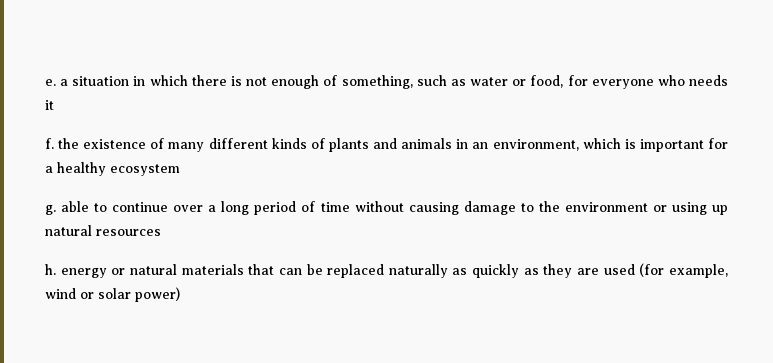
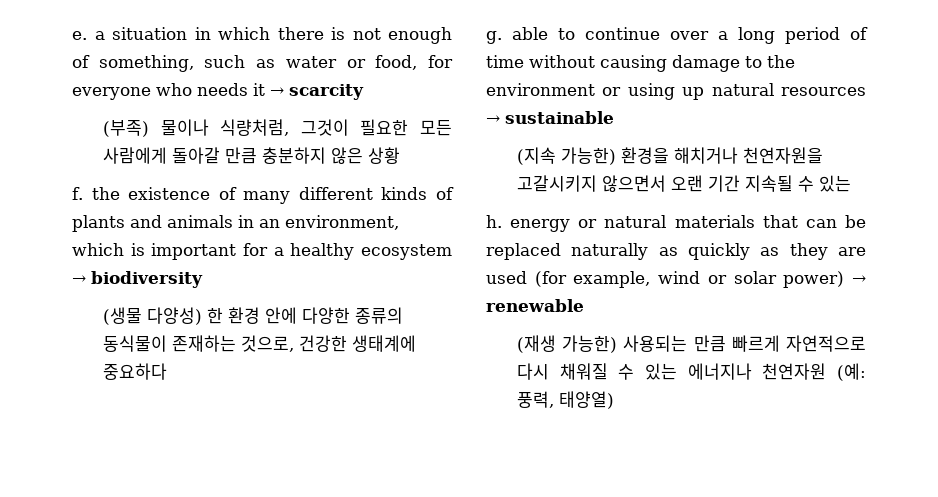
- e. a situation in which there is not enough of something, such as water or food, for everyone who needs it
+ e. a situation in which there is not enough of something, such as water or food, for everyone who needs it → scarcity
+ (부족) 물이나 식량처럼, 그것이 필요한 모든 사람에게 돌아갈 만큼 충분하지 않은 상황
- f. the existence of many different kinds of plants and animals in an environment, which is important for a healthy ecosystem
+ f. the existence of many different kinds of plants and animals in an environment, which is important for a healthy ecosystem → biodiversity
+ (생물 다양성) 한 환경 안에 다양한 종류의 동식물이 존재하는 것으로, 건강한 생태계에 중요하다
- g. able to continue over a long period of time without causing damage to the environment or using up natural resources
+ g. able to continue over a long period of time without causing damage to the environment or using up natural resources → sustainable
+ (지속 가능한) 환경을 해치거나 천연자원을 고갈시키지 않으면서 오랜 기간 지속될 수 있는
- h. energy or natural materials that can be replaced naturally as quickly as they are used (for example, wind or solar power)
+ h. energy or natural materials that can be replaced naturally as quickly as they are used (for example, wind or solar power) → renewable
+ (재생 가능한) 사용되는 만큼 빠르게 자연적으로 다시 채워질 수 있는 에너지나 천연자원 (예: 풍력, 태양열)

